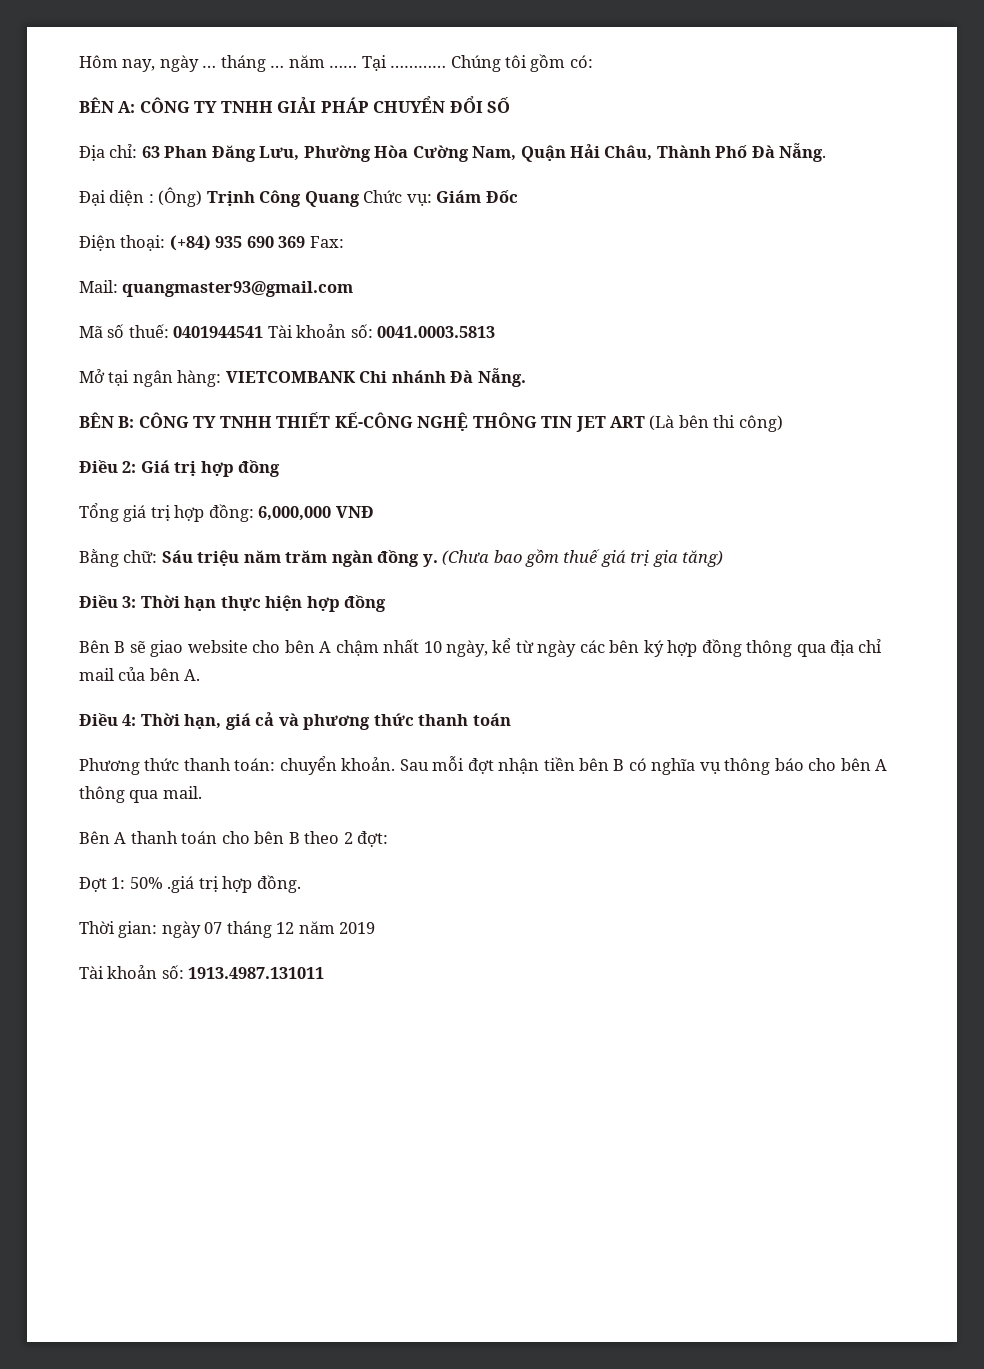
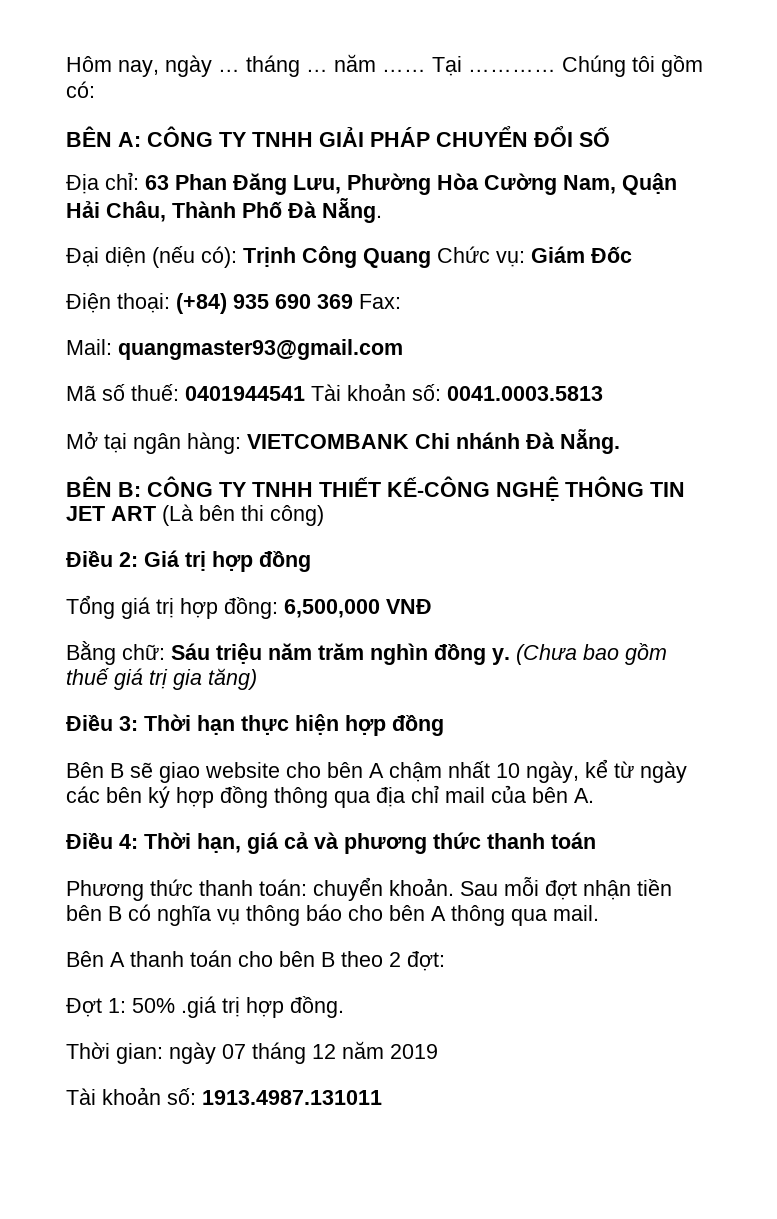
- Đại diện : (Ông) Trịnh Công Quang Chức vụ: Giám Đốc
+ Đại diện (nếu có): Trịnh Công Quang Chức vụ: Giám Đốc
- Tổng giá trị hợp đồng: 6,000,000 VNĐ
+ Tổng giá trị hợp đồng: 6,500,000 VNĐ
- Bằng chữ: Sáu triệu năm trăm ngàn đồng y.
+ Bằng chữ: Sáu triệu năm trăm nghìn đồng y.

